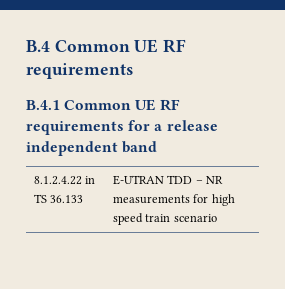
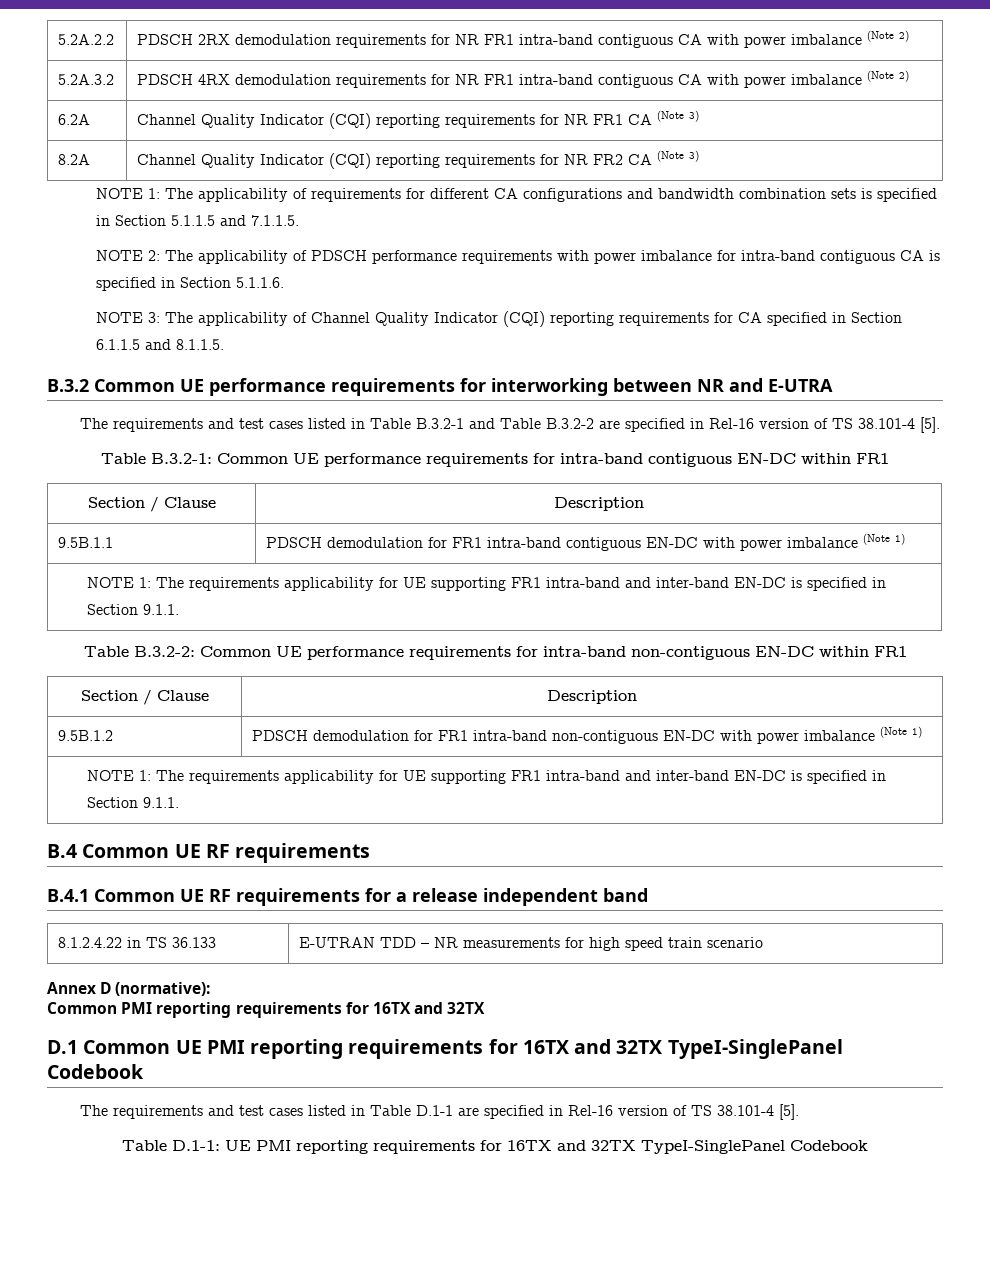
+ 5.2A.2.2 | PDSCH 2RX demodulation requirements for NR FR1 intra-band contiguous CA with power imbalance (Note 2)
+ 5.2A.3.2 | PDSCH 4RX demodulation requirements for NR FR1 intra-band contiguous CA with power imbalance (Note 2)
+ 6.2A | Channel Quality Indicator (CQI) reporting requirements for NR FR1 CA (Note 3)
+ 8.2A | Channel Quality Indicator (CQI) reporting requirements for NR FR2 CA (Note 3)
+ NOTE 1: The applicability of requirements for different CA configurations and bandwidth combination sets is specified in Section 5.1.1.5 and 7.1.1.5.
+ NOTE 2: The applicability of PDSCH performance requirements with power imbalance for intra-band contiguous CA is specified in Section 5.1.1.6.
+ NOTE 3: The applicability of Channel Quality Indicator (CQI) reporting requirements for CA specified in Section 6.1.1.5 and 8.1.1.5.
+ B.3.2 Common UE performance requirements for interworking between NR and E-UTRA
+ The requirements and test cases listed in Table B.3.2-1 and Table B.3.2-2 are specified in Rel-16 version of TS 38.101-4 [5].
+ Table B.3.2-1: Common UE performance requirements for intra-band contiguous EN-DC within FR1
+ Section / Clause | Description
+ 9.5B.1.1 | PDSCH demodulation for FR1 intra-band contiguous EN-DC with power imbalance (Note 1)
+ NOTE 1: The requirements applicability for UE supporting FR1 intra-band and inter-band EN-DC is specified in Section 9.1.1.
+ Table B.3.2-2: Common UE performance requirements for intra-band non-contiguous EN-DC within FR1
+ Section / Clause | Description
+ 9.5B.1.2 | PDSCH demodulation for FR1 intra-band non-contiguous EN-DC with power imbalance (Note 1)
+ NOTE 1: The requirements applicability for UE supporting FR1 intra-band and inter-band EN-DC is specified in Section 9.1.1.
+ Annex D (normative):
+ Common PMI reporting requirements for 16TX and 32TX
+ D.1 Common UE PMI reporting requirements for 16TX and 32TX TypeI-SinglePanel Codebook
+ The requirements and test cases listed in Table D.1-1 are specified in Rel-16 version of TS 38.101-4 [5].
+ Table D.1-1: UE PMI reporting requirements for 16TX and 32TX TypeI-SinglePanel Codebook

